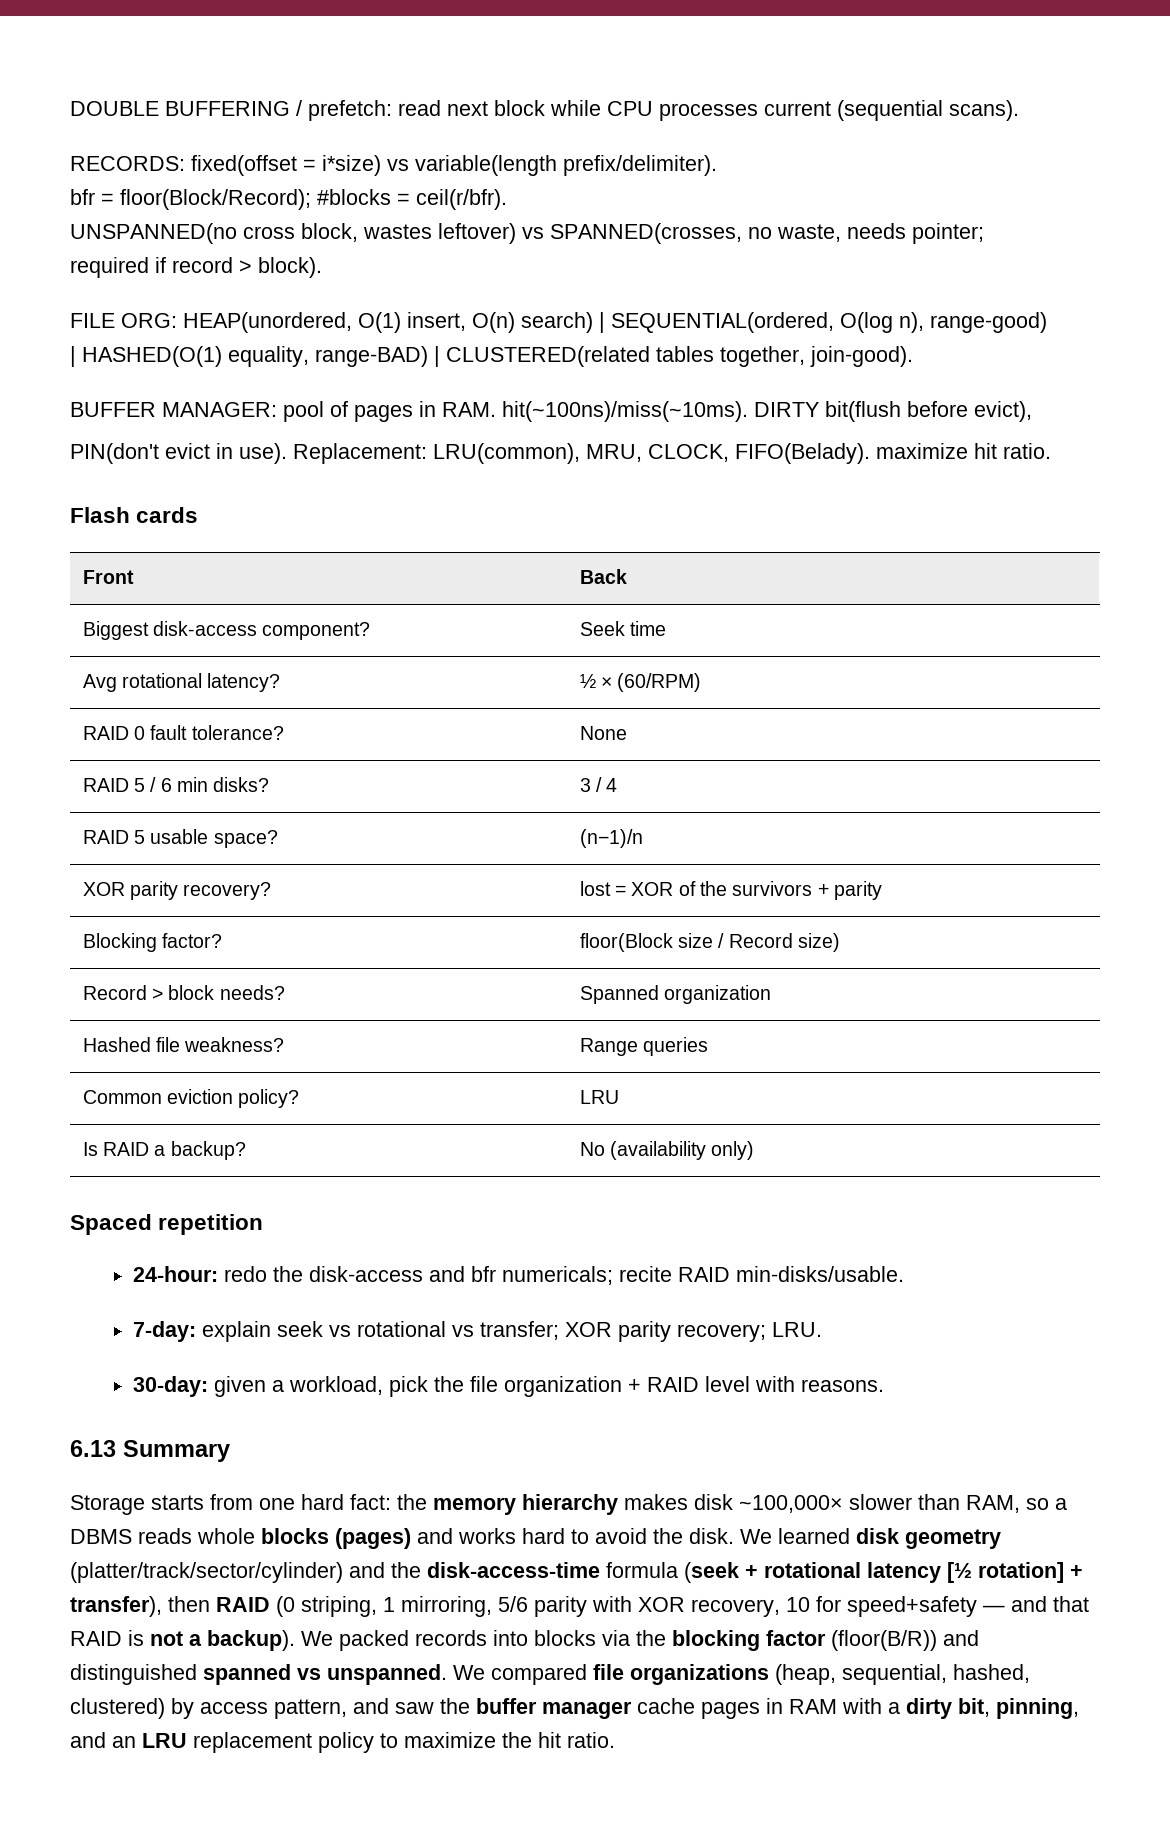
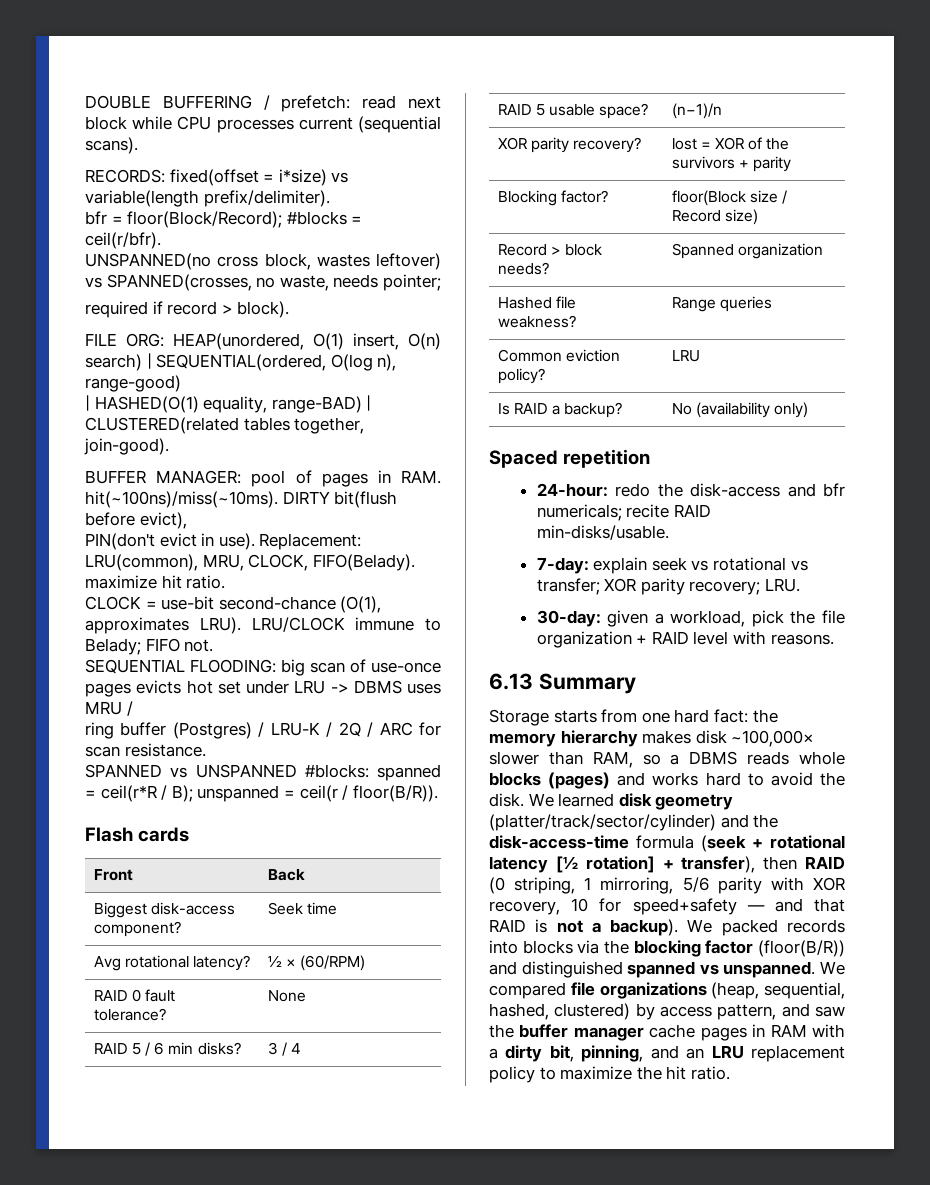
+ CLOCK = use-bit second-chance (O(1), approximates LRU). LRU/CLOCK immune to Belady; FIFO not.
+ SEQUENTIAL FLOODING: big scan of use-once pages evicts hot set under LRU -> DBMS uses MRU /
+ ring buffer (Postgres) / LRU-K / 2Q / ARC for scan resistance.
+ SPANNED vs UNSPANNED #blocks: spanned = ceil(r*R / B); unspanned = ceil(r / floor(B/R)).

